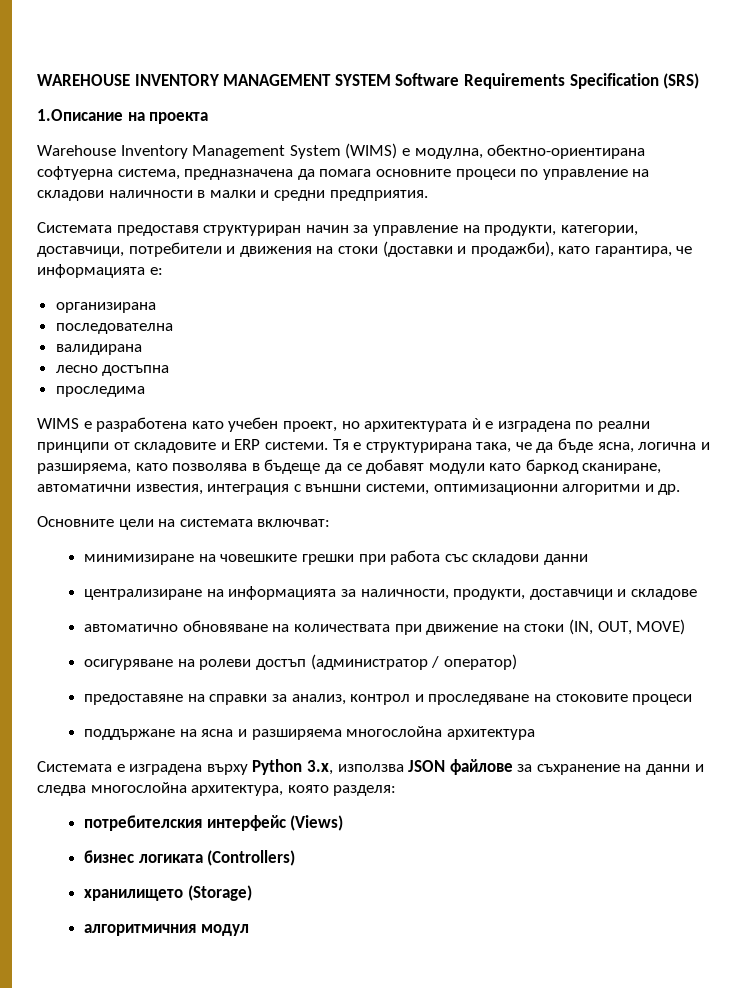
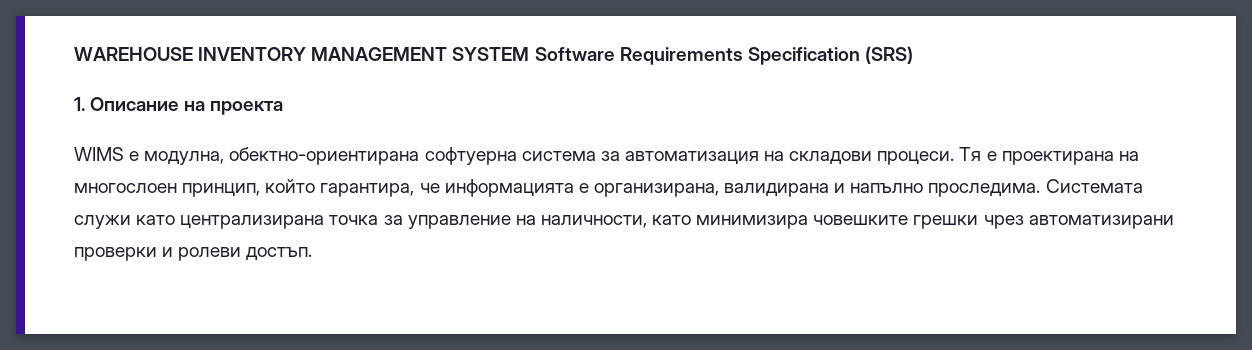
- 1.Описание на проекта
+ 1. Описание на проекта
- Warehouse Inventory Management System (WIMS) е модулна, обектно-ориентирана софтуерна система, предназначена да помага основните процеси по управление на складови наличности в малки и средни предприятия.
- Системата предоставя структуриран начин за управление на продукти, категории, доставчици, потребители и движения на стоки (доставки и продажби), като гарантира, че информацията е:
- организирана
- последователна
- валидирана
- лесно достъпна
- проследима
- WIMS е разработена като учебен проект, но архитектурата ѝ е изградена по реални принципи от складовите и ERP системи. Тя е структурирана така, че да бъде ясна, логична и разширяема, като позволява в бъдеще да се добавят модули като баркод сканиране, автоматични известия, интеграция с външни системи, оптимизационни алгоритми и др.
- Основните цели на системата включват:
- минимизиране на човешките грешки при работа със складови данни
- централизиране на информацията за наличности, продукти, доставчици и складове
- автоматично обновяване на количествата при движение на стоки (IN, OUT, MOVE)
- осигуряване на ролеви достъп (администратор / оператор)
- предоставяне на справки за анализ, контрол и проследяване на стоковите процеси
- поддържане на ясна и разширяема многослойна архитектура
- Системата е изградена върху Python 3.x, използва JSON файлове за съхранение на данни и следва многослойна архитектура, която разделя:
- потребителския интерфейс (Views)
- бизнес логиката (Controllers)
- хранилището (Storage)
- алгоритмичния модул
+ WIMS е модулна, обектно-ориентирана софтуерна система за автоматизация на складови процеси. Тя е проектирана на многослоен принцип, който гарантира, че информацията е организирана, валидирана и напълно проследима. Системата служи като централизирана точка за управление на наличности, като минимизира човешките грешки чрез автоматизирани проверки и ролеви достъп.

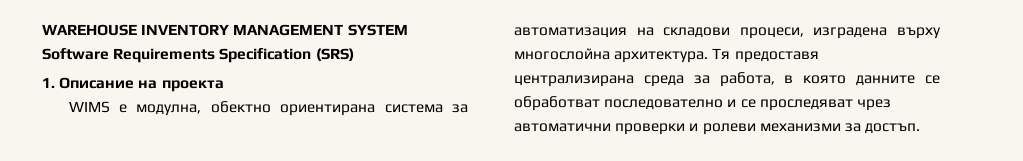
- WIMS е модулна, обектно-ориентирана софтуерна система за автоматизация на складови процеси. Тя е проектирана на многослоен принцип, който гарантира, че информацията е организирана, валидирана и напълно проследима. Системата служи като централизирана точка за управление на наличности, като минимизира човешките грешки чрез автоматизирани проверки и ролеви достъп.
+ WIMS е модулна, обектно ориентирана система за автоматизация на складови процеси, изградена върху многослойна архитектура. Тя предоставя централизирана среда за работа, в която данните се обработват последователно и се проследяват чрез автоматични проверки и ролеви механизми за достъп.

